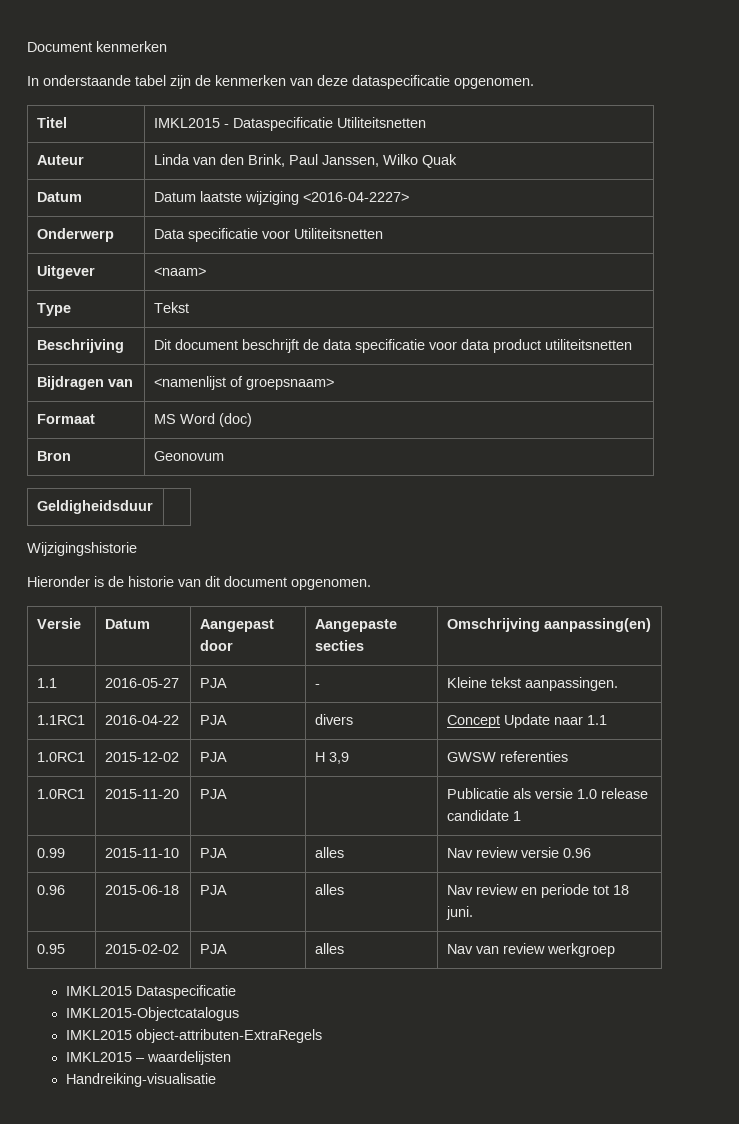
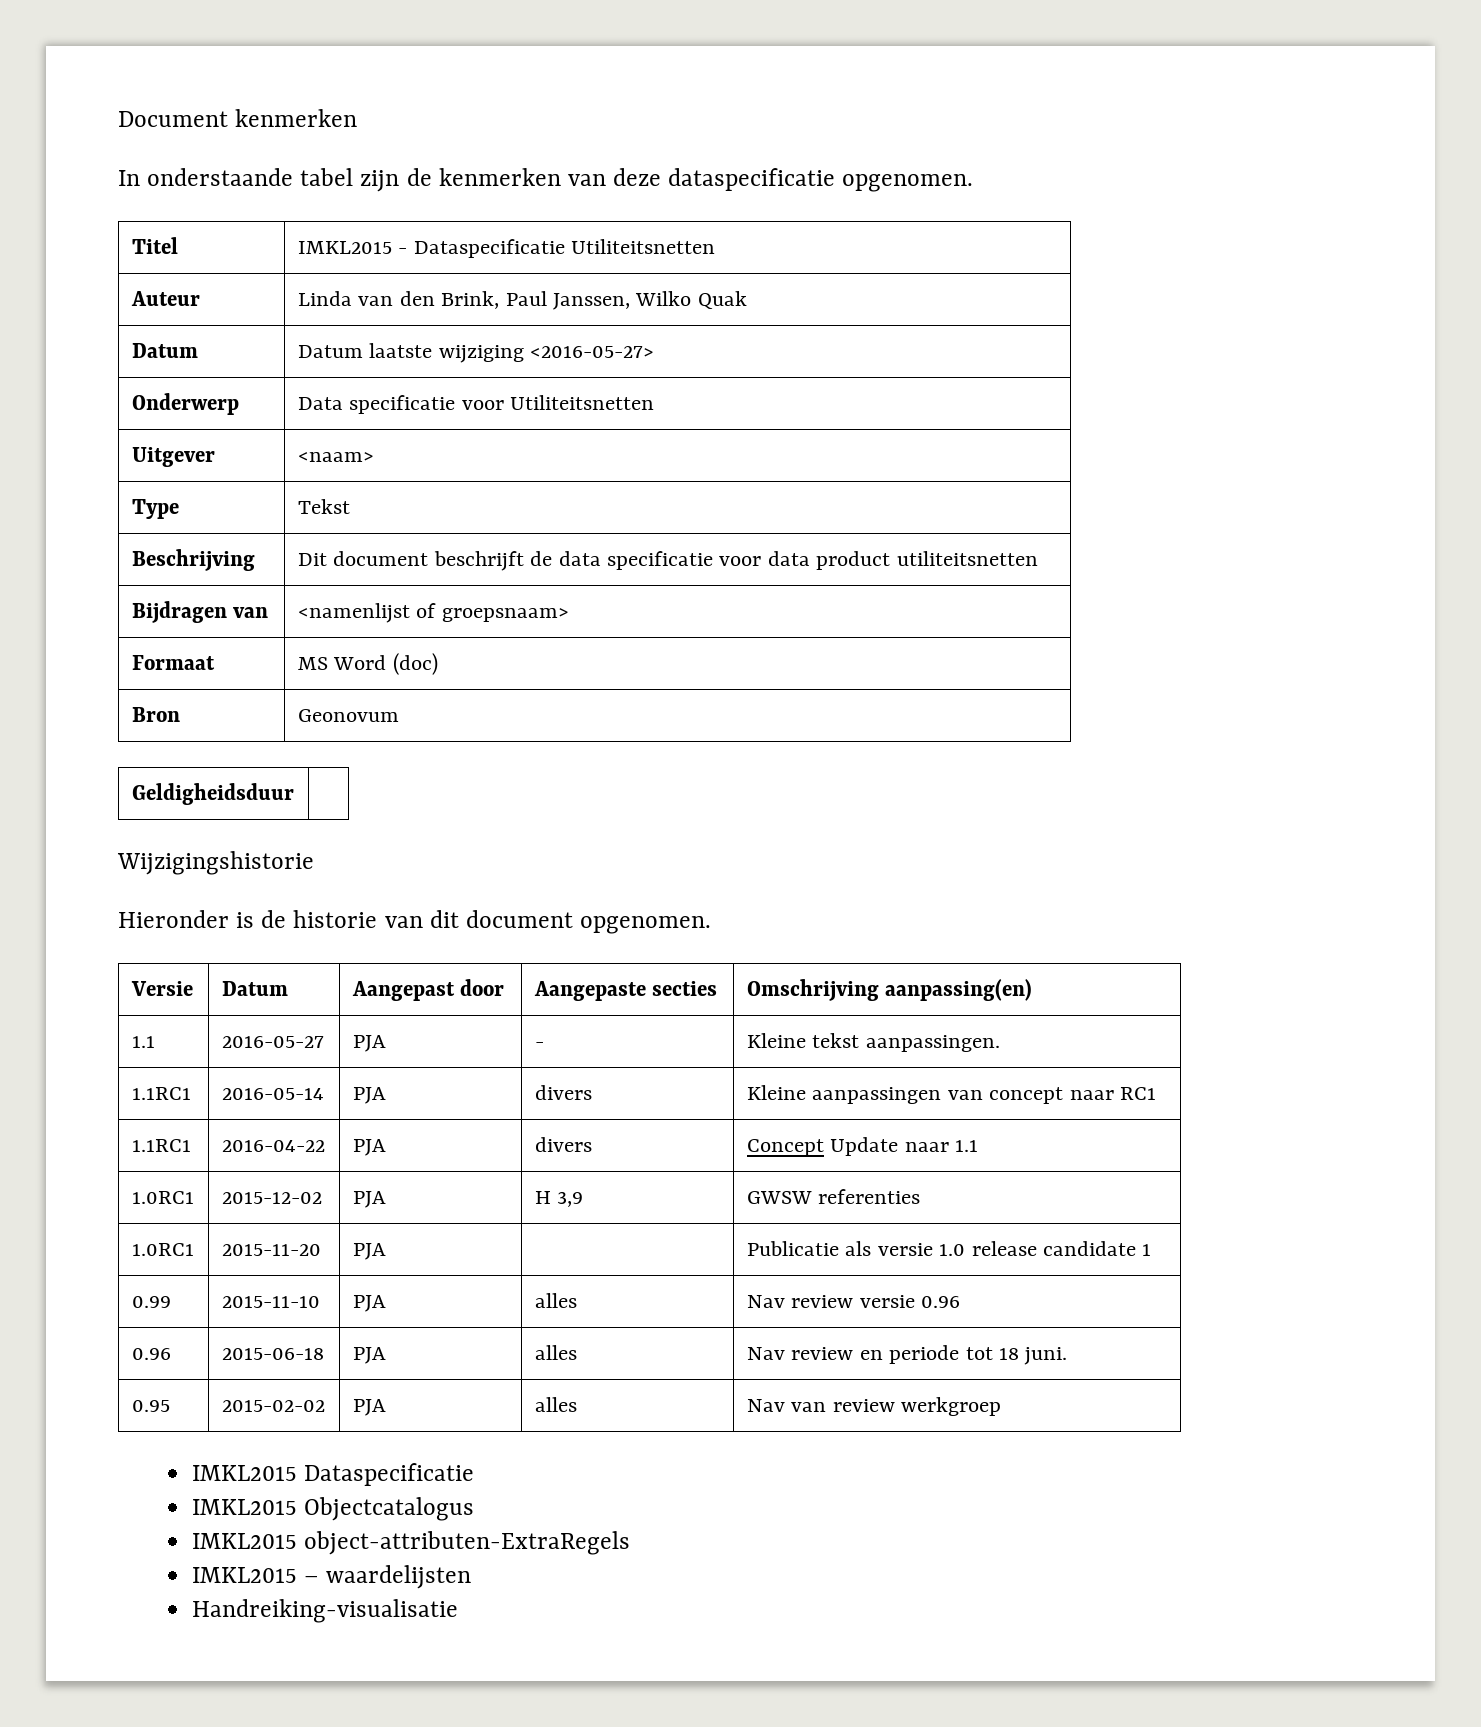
- Datum | Datum laatste wijziging <2016-04-2227>
+ Datum | Datum laatste wijziging <2016-05-27>
+ 1.1RC1 | 2016-05-14 | PJA | divers | Kleine aanpassingen van concept naar RC1
- IMKL2015-Objectcatalogus
+ IMKL2015 Objectcatalogus

